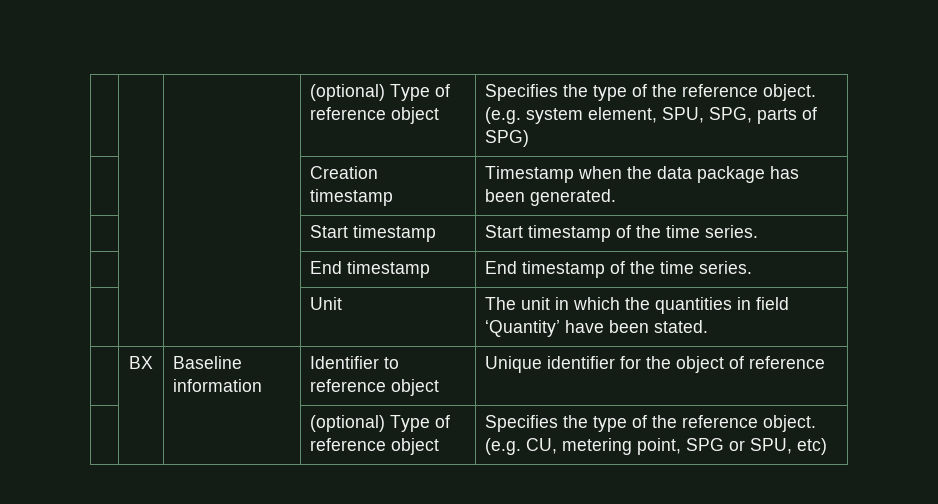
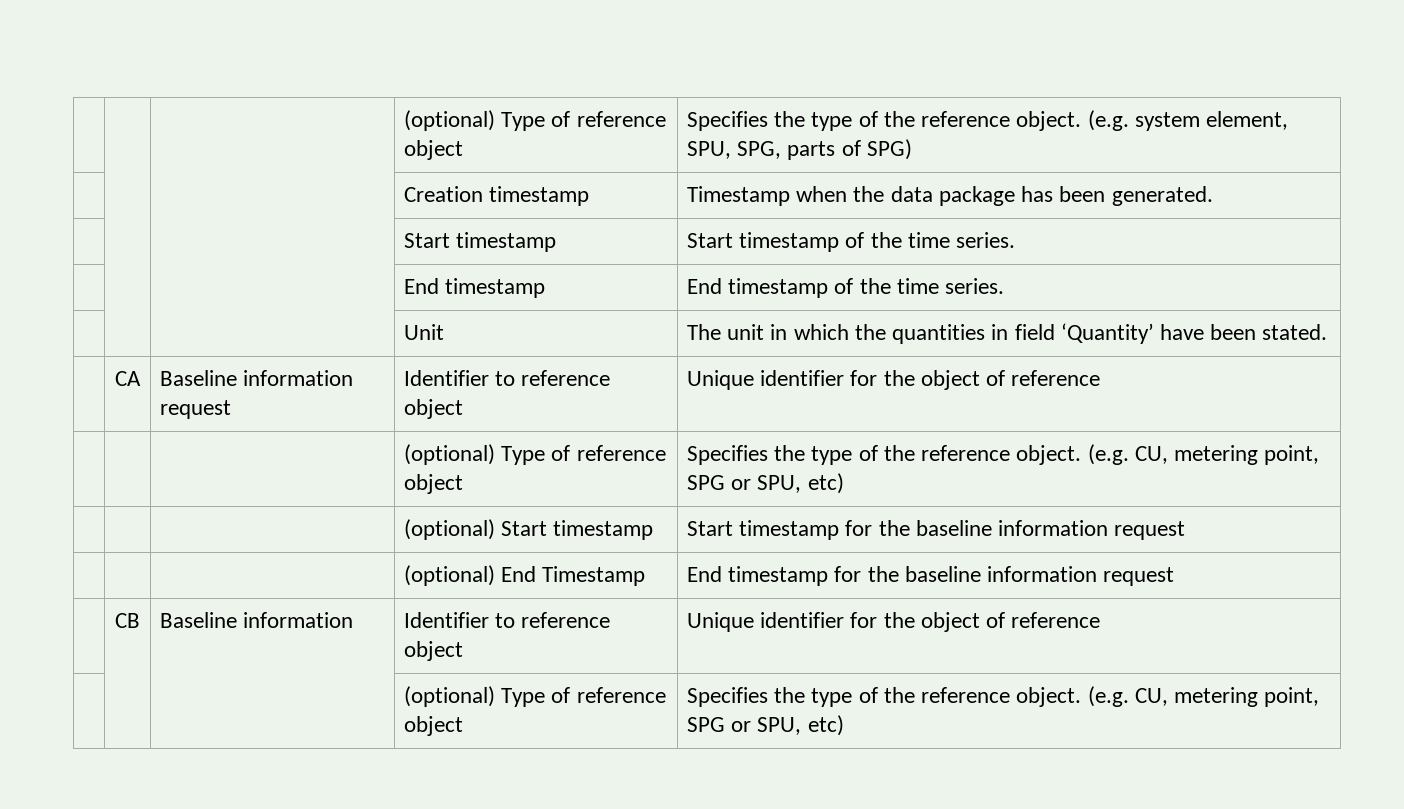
- | BX | Baseline information | Identifier to reference object | Unique identifier for the object of reference
+ | CA | Baseline information request | Identifier to reference object | Unique identifier for the object of reference
+ | | | (optional) Type of reference object | Specifies the type of the reference object. (e.g. CU, metering point, SPG or SPU, etc)
+ | | | (optional) Start timestamp | Start timestamp for the baseline information request
+ | | | (optional) End Timestamp | End timestamp for the baseline information request
+ | CB | Baseline information | Identifier to reference object | Unique identifier for the object of reference

